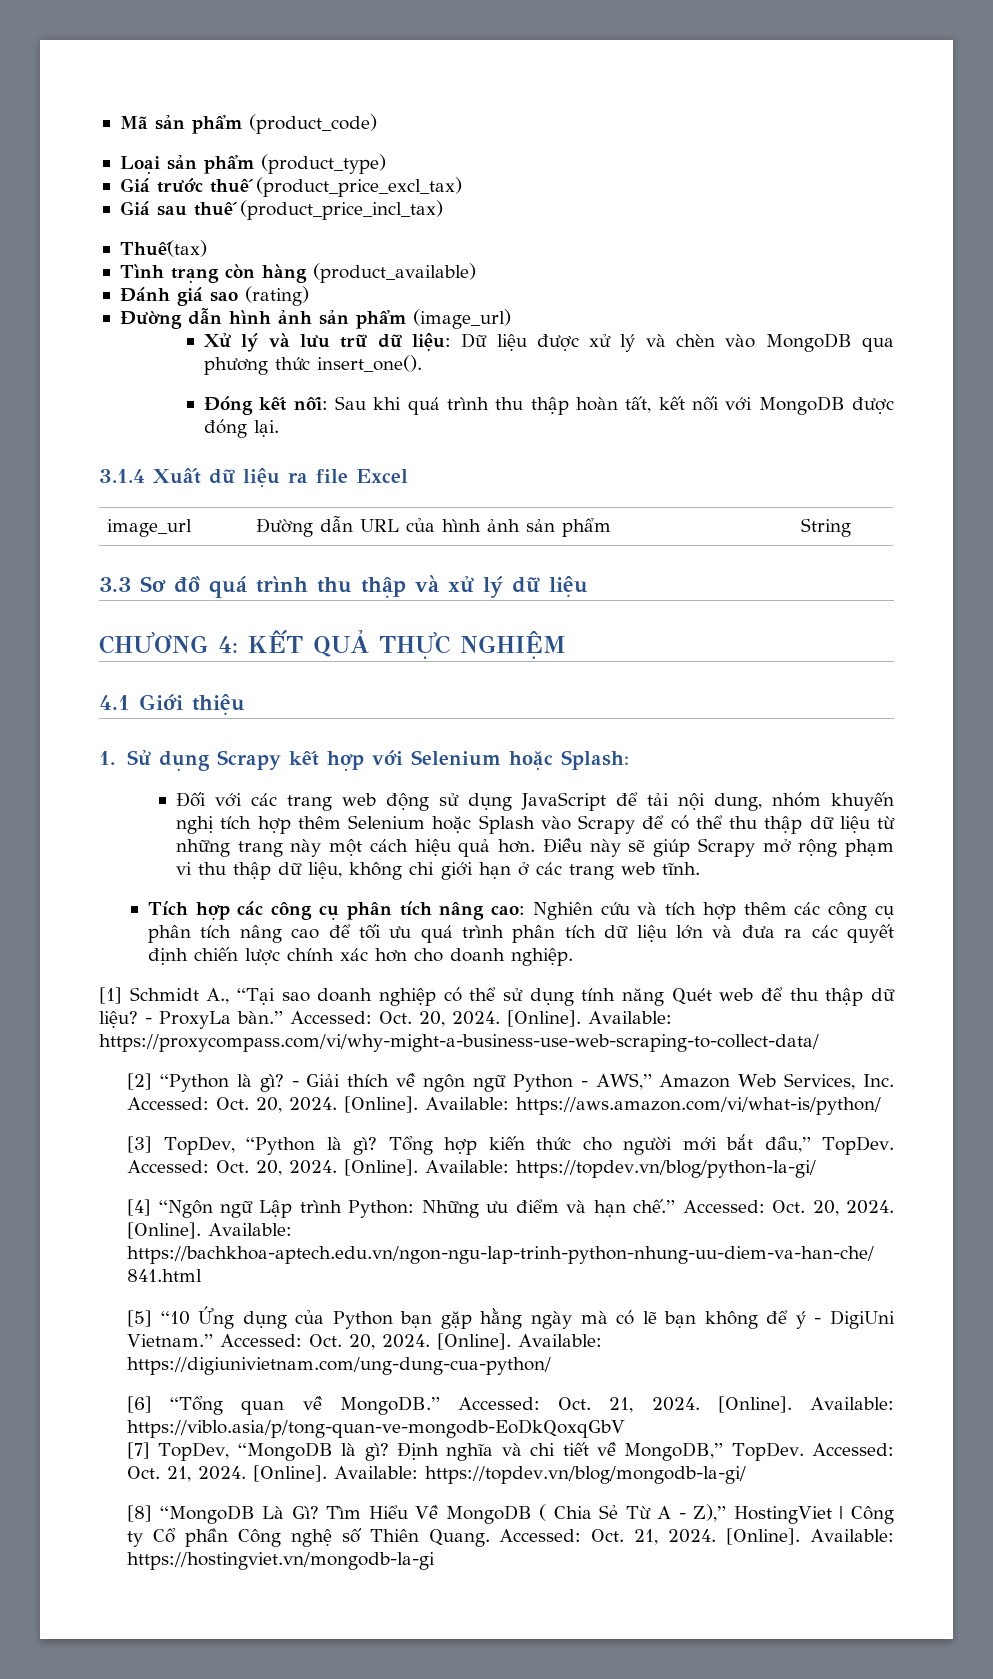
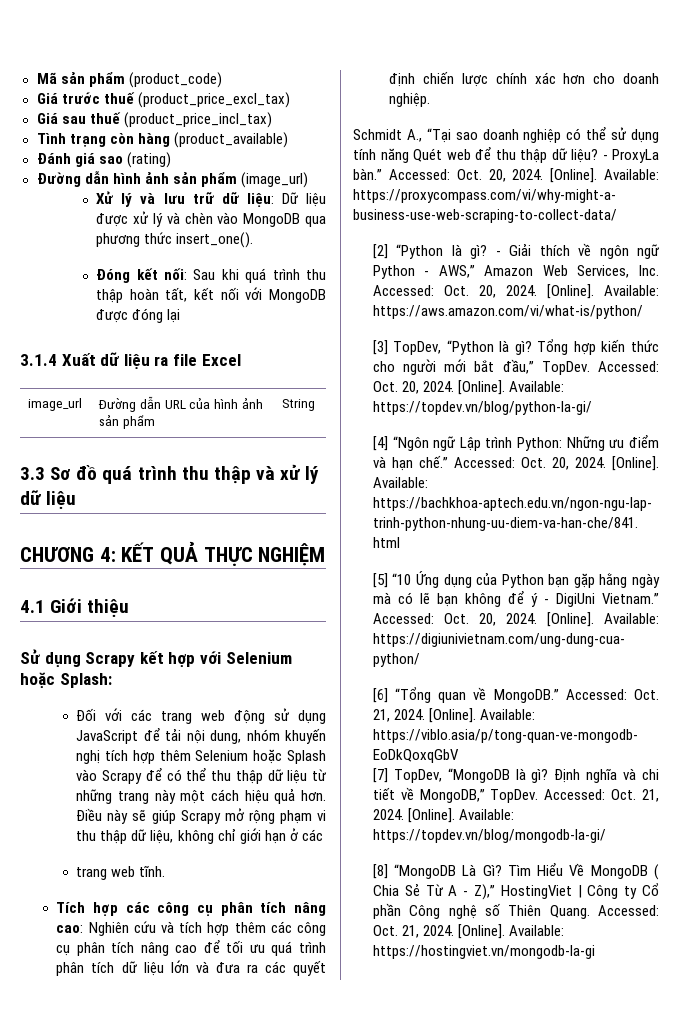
- Loại sản phẩm (product_type)
- Thuế(tax)
- Đóng kết nối: Sau khi quá trình thu thập hoàn tất, kết nối với MongoDB được đóng lại.
+ Đóng kết nối: Sau khi quá trình thu thập hoàn tất, kết nối với MongoDB được đóng lại
- 1. Sử dụng Scrapy kết hợp với Selenium hoặc Splash:
+ Sử dụng Scrapy kết hợp với Selenium hoặc Splash:
- Điều này sẽ giúp Scrapy mở rộng phạm vi thu thập dữ liệu, không chỉ giới hạn ở các trang web tĩnh.
+ Điều này sẽ giúp Scrapy mở rộng phạm vi thu thập dữ liệu, không chỉ giới hạn ở các
+ trang web tĩnh.
- [1] Schmidt A., “Tại sao doanh nghiệp có thể sử dụng tính năng Quét web để thu thập dữ liệu?
+ Schmidt A., “Tại sao doanh nghiệp có thể sử dụng tính năng Quét web để thu thập dữ liệu?

